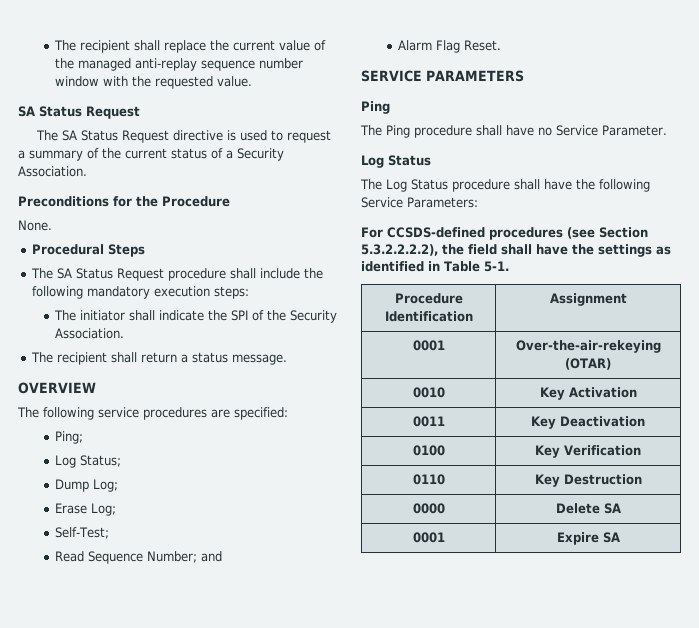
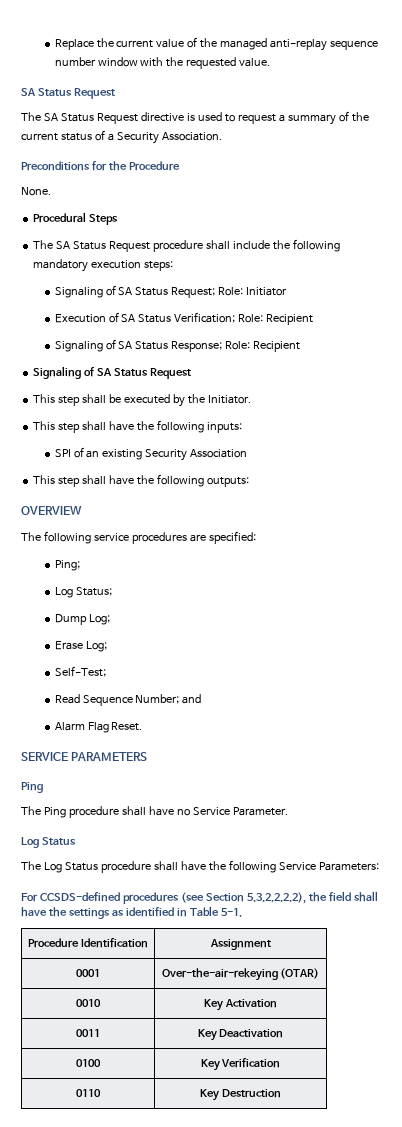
- The recipient shall replace the current value of the managed anti-replay sequence number window with the requested value.
+ Replace the current value of the managed anti-replay sequence number window with the requested value.
- The initiator shall indicate the SPI of the Security Association.
- The recipient shall return a status message.
+ Signaling of SA Status Request; Role: Initiator
+ Execution of SA Status Verification; Role: Recipient
+ Signaling of SA Status Response; Role: Recipient
+ Signaling of SA Status Request
+ This step shall be executed by the Initiator.
+ This step shall have the following inputs:
+ SPI of an existing Security Association
+ This step shall have the following outputs:
- 0000 | Delete SA
- 0001 | Expire SA

